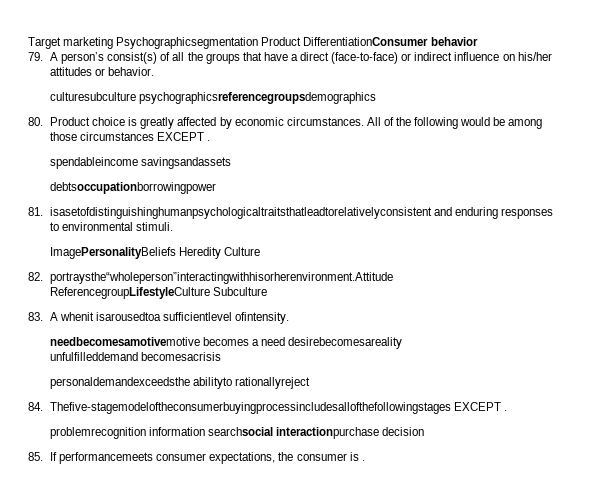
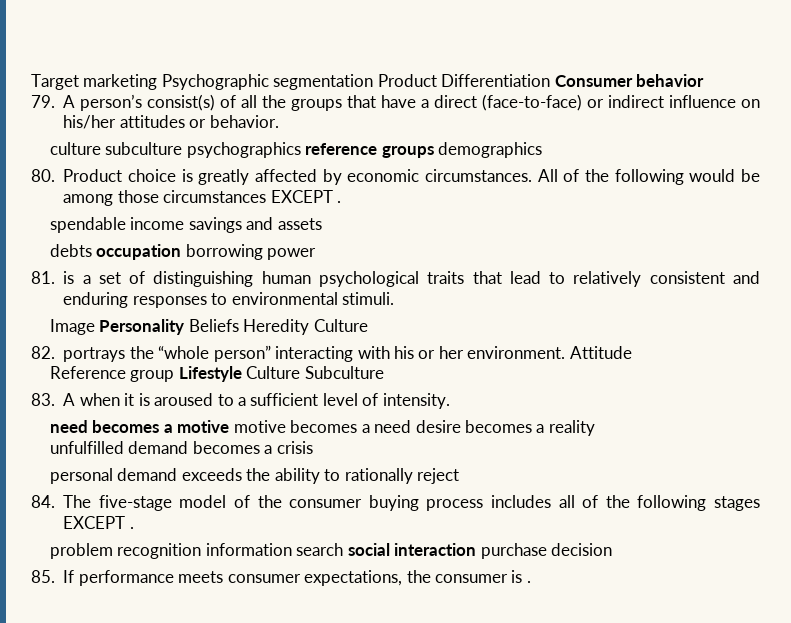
- Target marketing Psychographicsegmentation Product DifferentiationConsumer behavior
+ Target marketing Psychographic segmentation Product Differentiation Consumer behavior
- culturesubculture psychographicsreferencegroupsdemographics
+ culture subculture psychographics reference groups demographics
- spendableincome savingsandassets
- debtsoccupationborrowingpower
- 81. isasetofdistinguishinghumanpsychologicaltraitsthatleadtorelativelyconsistent and enduring responses to environmental stimuli.
+ spendable income savings and assets
+ debts occupation borrowing power
+ 81. is a set of distinguishing human psychological traits that lead to relatively consistent and enduring responses to environmental stimuli.
- ImagePersonalityBeliefs Heredity Culture
+ Image Personality Beliefs Heredity Culture
- 82. portraysthe“wholeperson”interactingwithhisorherenvironment.Attitude
- ReferencegroupLifestyleCulture Subculture
- 83. A whenit isarousedtoa sufficientlevel ofintensity.
- needbecomesamotivemotive becomes a need desirebecomesareality
- unfulfilleddemand becomesacrisis
- personaldemandexceedsthe abilityto rationallyreject
- 84. Thefive-stagemodeloftheconsumerbuyingprocessincludesallofthefollowingstages EXCEPT .
- problemrecognition information searchsocial interactionpurchase decision
+ 82. portrays the “whole person” interacting with his or her environment. Attitude
+ Reference group Lifestyle Culture Subculture
+ 83. A when it is aroused to a sufficient level of intensity.
+ need becomes a motive motive becomes a need desire becomes a reality
+ unfulfilled demand becomes a crisis
+ personal demand exceeds the ability to rationally reject
+ 84. The five-stage model of the consumer buying process includes all of the following stages EXCEPT .
+ problem recognition information search social interaction purchase decision
- 85. If performancemeets consumer expectations, the consumer is .
+ 85. If performance meets consumer expectations, the consumer is .

